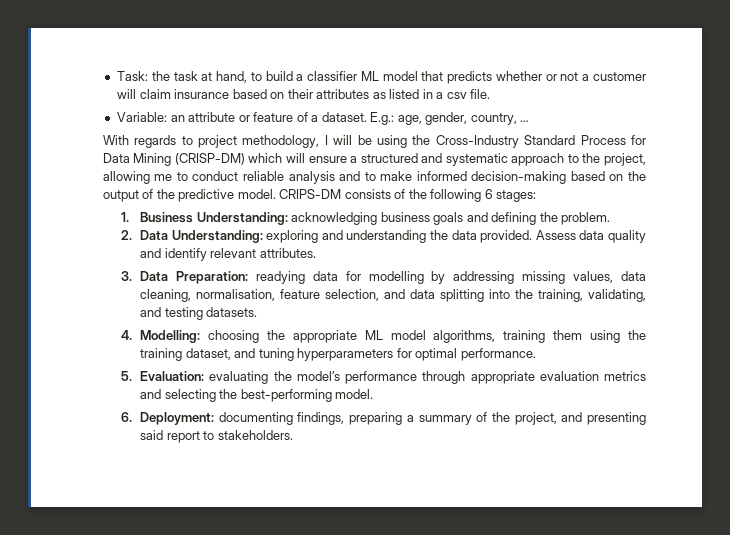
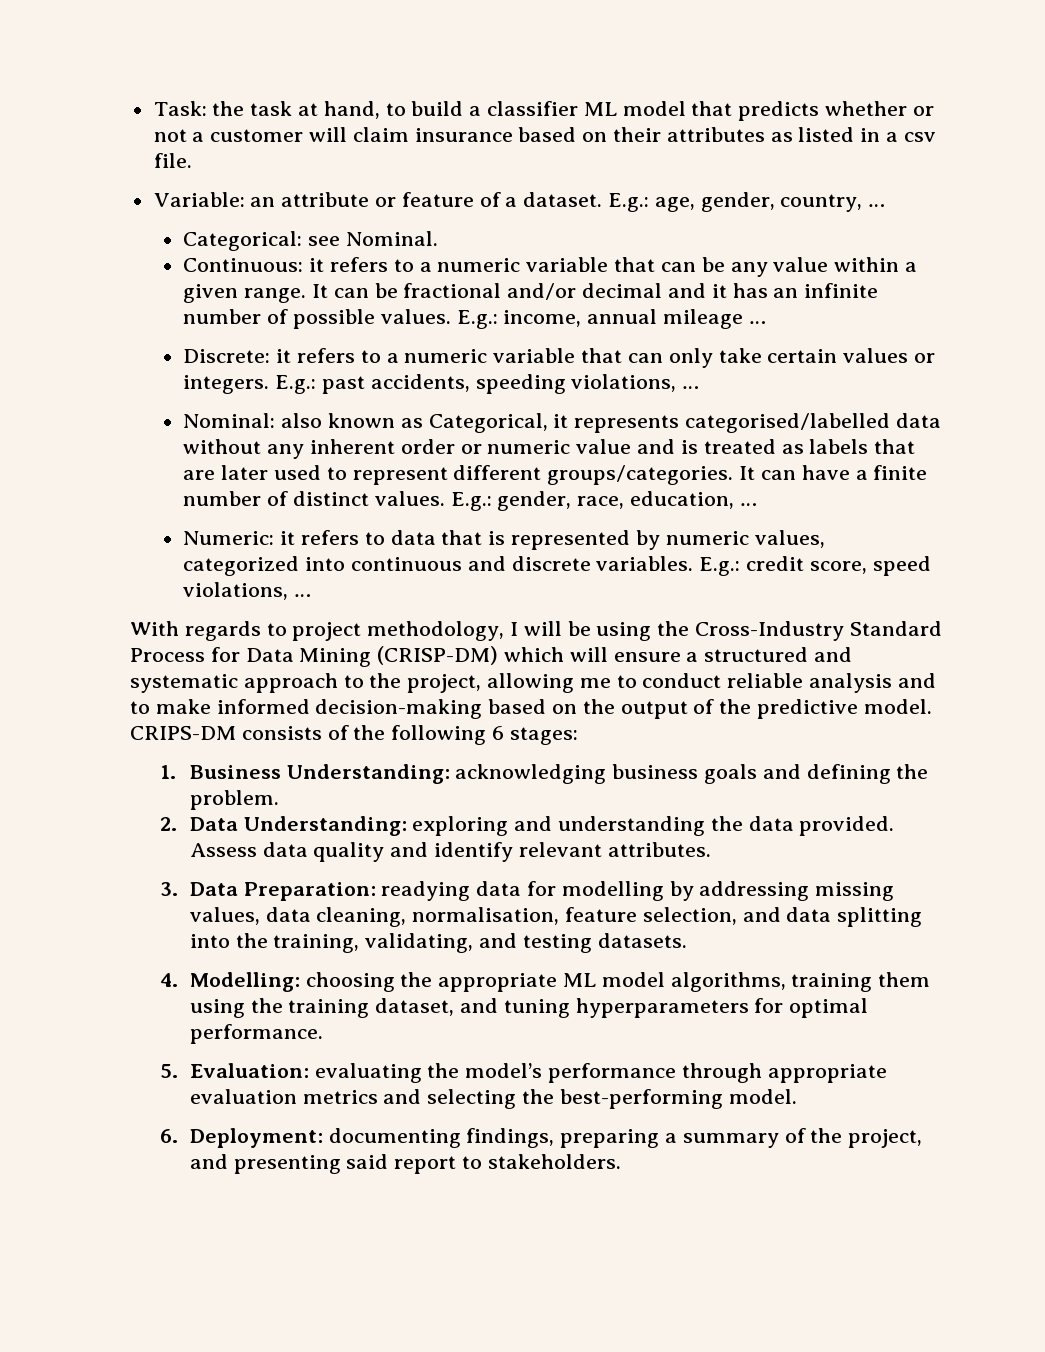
+ Categorical: see Nominal.
+ Continuous: it refers to a numeric variable that can be any value within a given range. It can be fractional and/or decimal and it has an infinite number of possible values. E.g.: income, annual mileage …
+ Discrete: it refers to a numeric variable that can only take certain values or integers. E.g.: past accidents, speeding violations, …
+ Nominal: also known as Categorical, it represents categorised/labelled data without any inherent order or numeric value and is treated as labels that are later used to represent different groups/categories. It can have a finite number of distinct values. E.g.: gender, race, education, …
+ Numeric: it refers to data that is represented by numeric values, categorized into continuous and discrete variables. E.g.: credit score, speed violations, …

